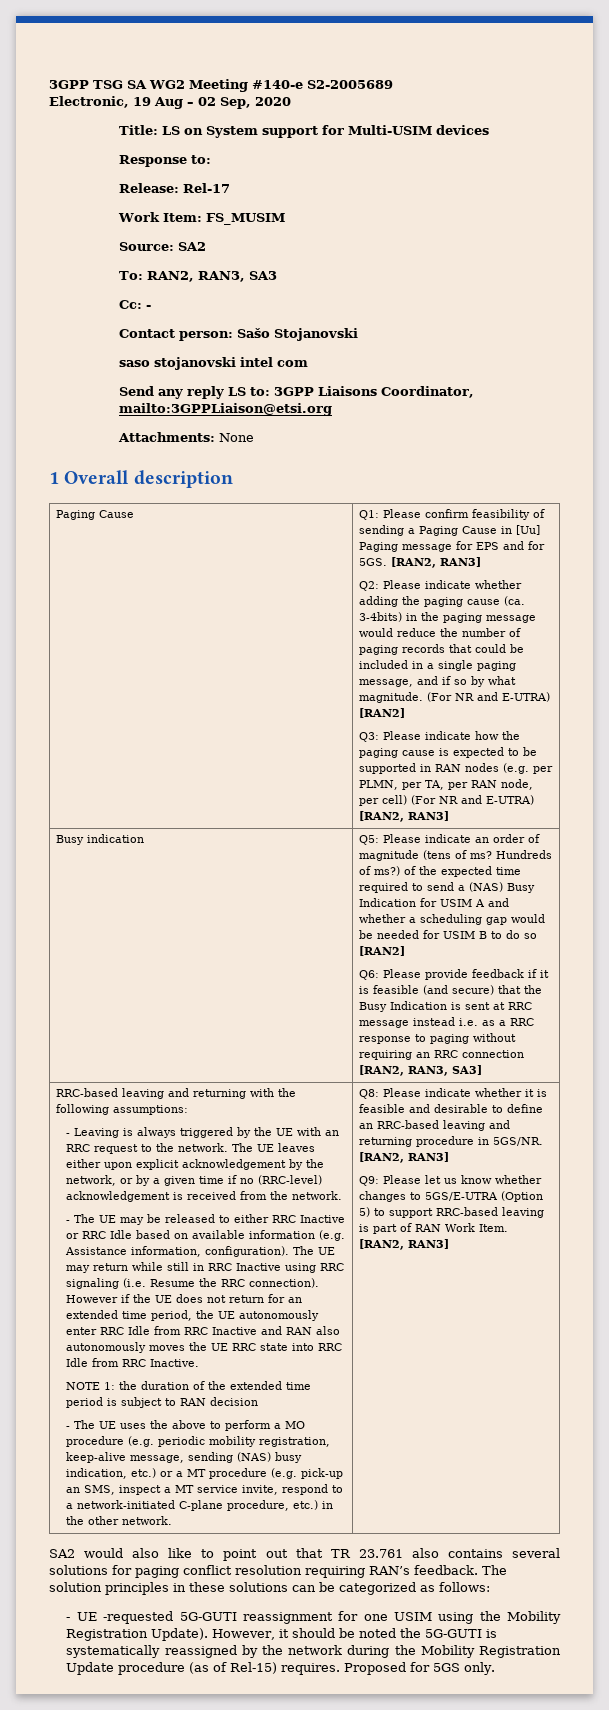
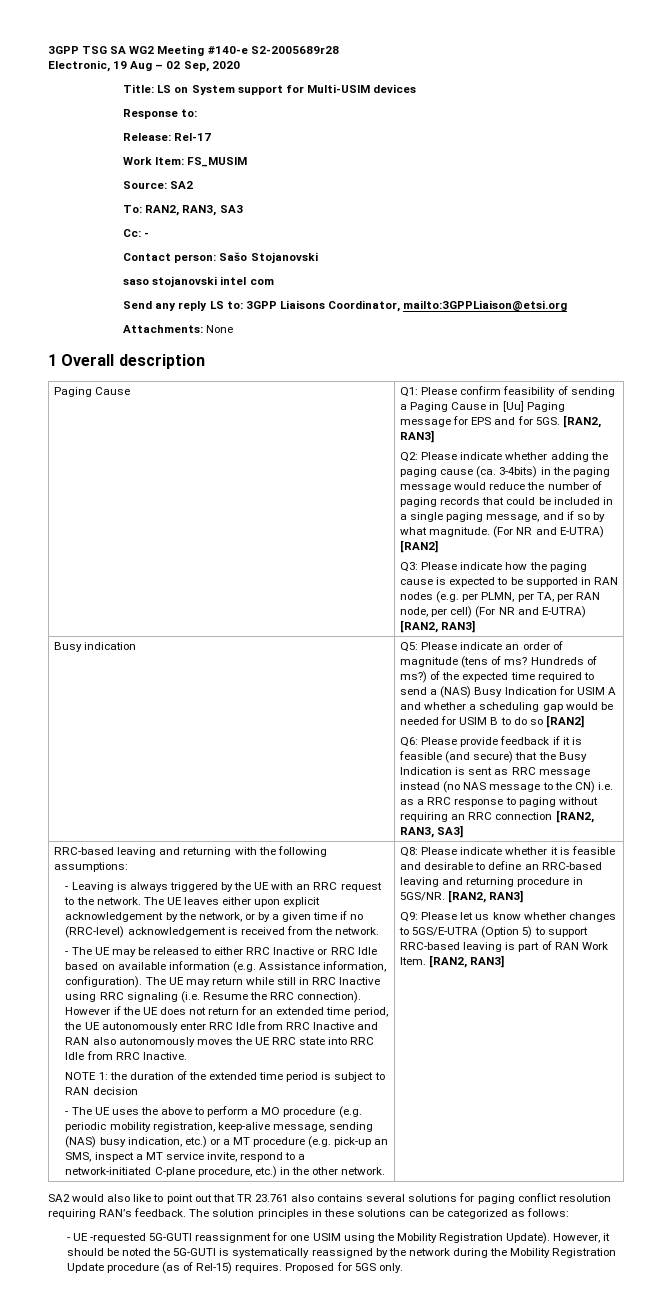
- 3GPP TSG SA WG2 Meeting #140-e S2-2005689
+ 3GPP TSG SA WG2 Meeting #140-e S2-2005689r28
- Q6: Please provide feedback if it is feasible (and secure) that the Busy Indication is sent at RRC message instead i.e. as a RRC response to paging without requiring an RRC connection [RAN2, RAN3, SA3]
+ Q6: Please provide feedback if it is feasible (and secure) that the Busy Indication is sent as RRC message instead (no NAS message to the CN) i.e. as a RRC response to paging without requiring an RRC connection [RAN2, RAN3, SA3]

